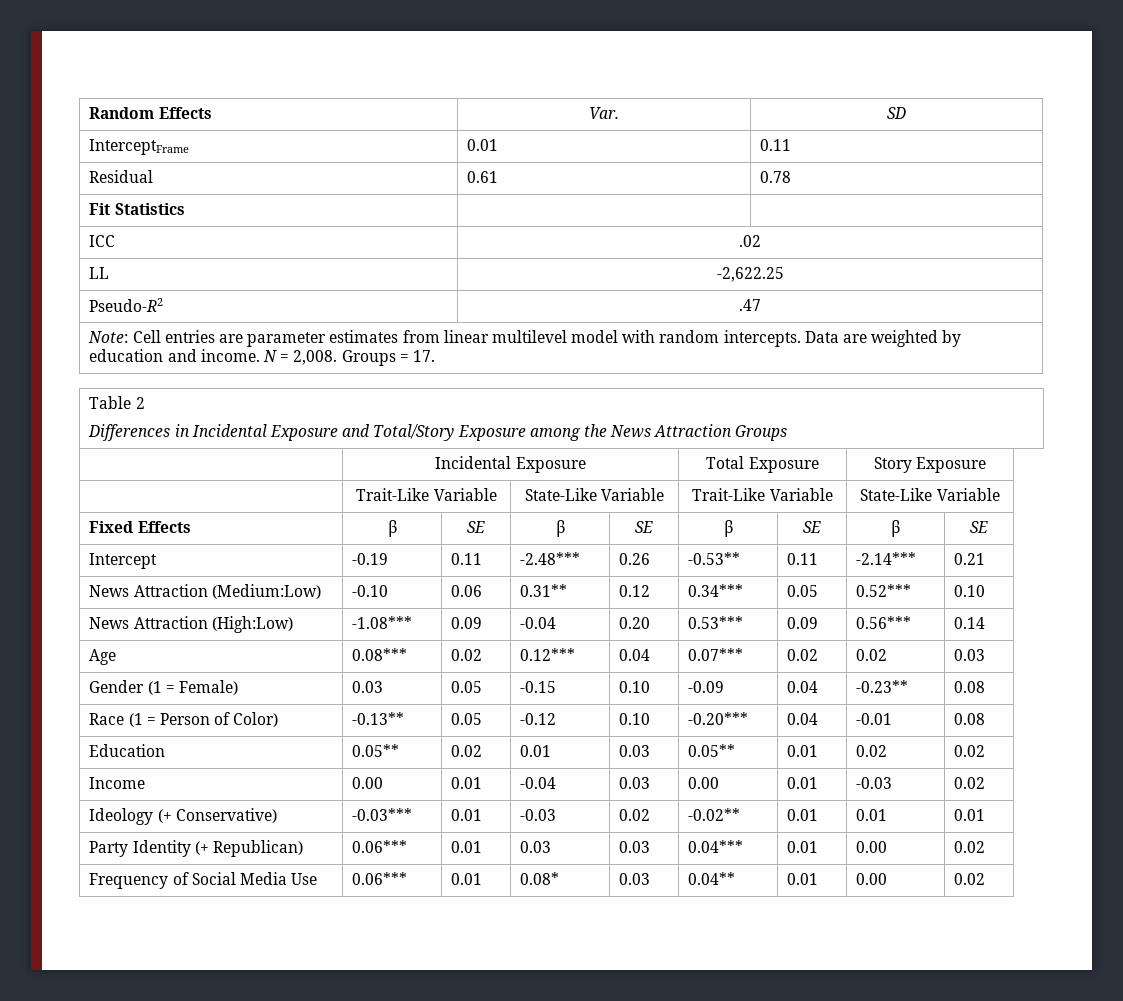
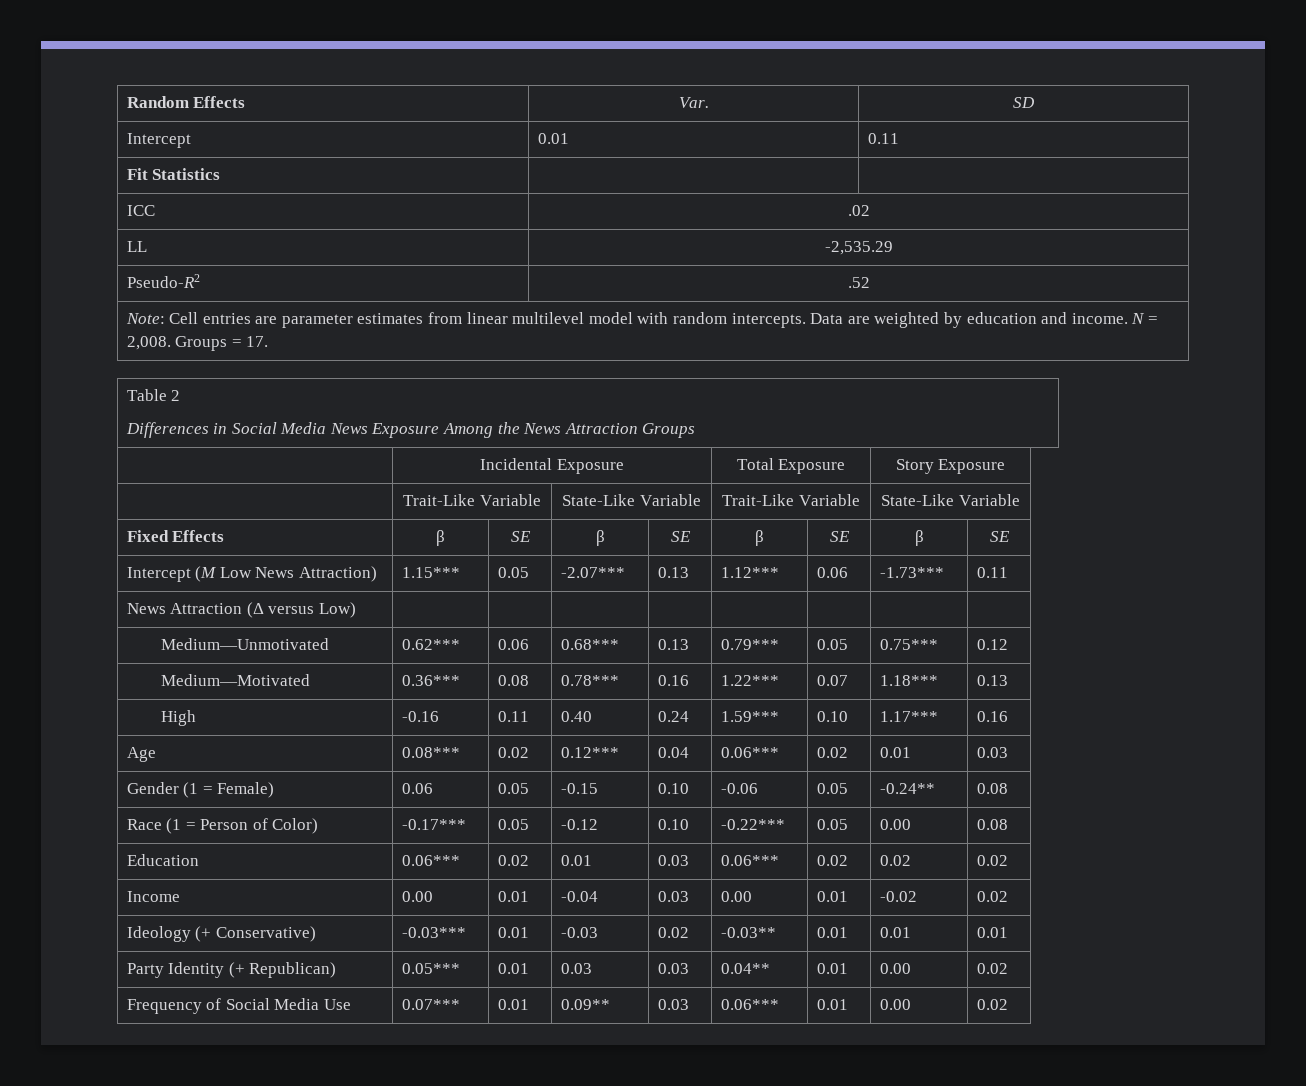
- InterceptFrame | 0.01 | 0.11
+ Intercept | 0.01 | 0.11
- Residual | 0.61 | 0.78
- LL | -2,622.25
+ LL | -2,535.29
- Pseudo-R2 | .47
+ Pseudo-R2 | .52
  Table 2
- Differences in Incidental Exposure and Total/Story Exposure among the News Attraction Groups
+ Differences in Social Media News Exposure Among the News Attraction Groups
- Intercept | -0.19 | 0.11 | -2.48*** | 0.26 | -0.53** | 0.11 | -2.14*** | 0.21
- News Attraction (Medium:Low) | -0.10 | 0.06 | 0.31** | 0.12 | 0.34*** | 0.05 | 0.52*** | 0.10
- News Attraction (High:Low) | -1.08*** | 0.09 | -0.04 | 0.20 | 0.53*** | 0.09 | 0.56*** | 0.14
+ Intercept (M Low News Attraction) | 1.15*** | 0.05 | -2.07*** | 0.13 | 1.12*** | 0.06 | -1.73*** | 0.11
+ News Attraction (Δ versus Low) | | | | | | | |
+ Medium—Unmotivated | 0.62*** | 0.06 | 0.68*** | 0.13 | 0.79*** | 0.05 | 0.75*** | 0.12
+ Medium—Motivated | 0.36*** | 0.08 | 0.78*** | 0.16 | 1.22*** | 0.07 | 1.18*** | 0.13
+ High | -0.16 | 0.11 | 0.40 | 0.24 | 1.59*** | 0.10 | 1.17*** | 0.16
- Age | 0.08*** | 0.02 | 0.12*** | 0.04 | 0.07*** | 0.02 | 0.02 | 0.03
+ Age | 0.08*** | 0.02 | 0.12*** | 0.04 | 0.06*** | 0.02 | 0.01 | 0.03
- Gender (1 = Female) | 0.03 | 0.05 | -0.15 | 0.10 | -0.09 | 0.04 | -0.23** | 0.08
+ Gender (1 = Female) | 0.06 | 0.05 | -0.15 | 0.10 | -0.06 | 0.05 | -0.24** | 0.08
- Race (1 = Person of Color) | -0.13** | 0.05 | -0.12 | 0.10 | -0.20*** | 0.04 | -0.01 | 0.08
+ Race (1 = Person of Color) | -0.17*** | 0.05 | -0.12 | 0.10 | -0.22*** | 0.05 | 0.00 | 0.08
- Education | 0.05** | 0.02 | 0.01 | 0.03 | 0.05** | 0.01 | 0.02 | 0.02
+ Education | 0.06*** | 0.02 | 0.01 | 0.03 | 0.06*** | 0.02 | 0.02 | 0.02
- Income | 0.00 | 0.01 | -0.04 | 0.03 | 0.00 | 0.01 | -0.03 | 0.02
+ Income | 0.00 | 0.01 | -0.04 | 0.03 | 0.00 | 0.01 | -0.02 | 0.02
- Ideology (+ Conservative) | -0.03*** | 0.01 | -0.03 | 0.02 | -0.02** | 0.01 | 0.01 | 0.01
+ Ideology (+ Conservative) | -0.03*** | 0.01 | -0.03 | 0.02 | -0.03** | 0.01 | 0.01 | 0.01
- Party Identity (+ Republican) | 0.06*** | 0.01 | 0.03 | 0.03 | 0.04*** | 0.01 | 0.00 | 0.02
+ Party Identity (+ Republican) | 0.05*** | 0.01 | 0.03 | 0.03 | 0.04** | 0.01 | 0.00 | 0.02
- Frequency of Social Media Use | 0.06*** | 0.01 | 0.08* | 0.03 | 0.04** | 0.01 | 0.00 | 0.02
+ Frequency of Social Media Use | 0.07*** | 0.01 | 0.09** | 0.03 | 0.06*** | 0.01 | 0.00 | 0.02

